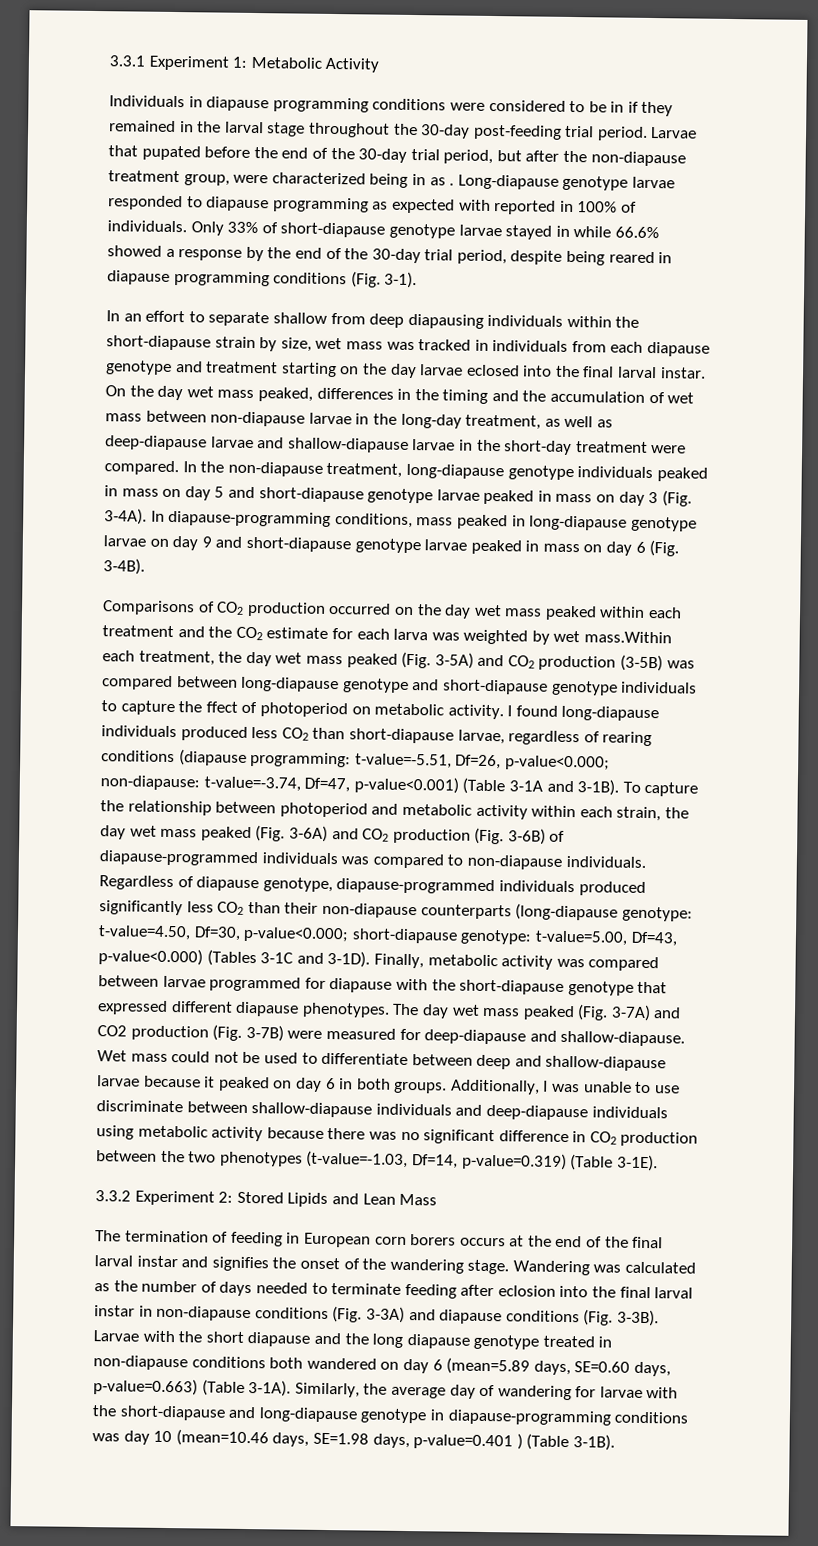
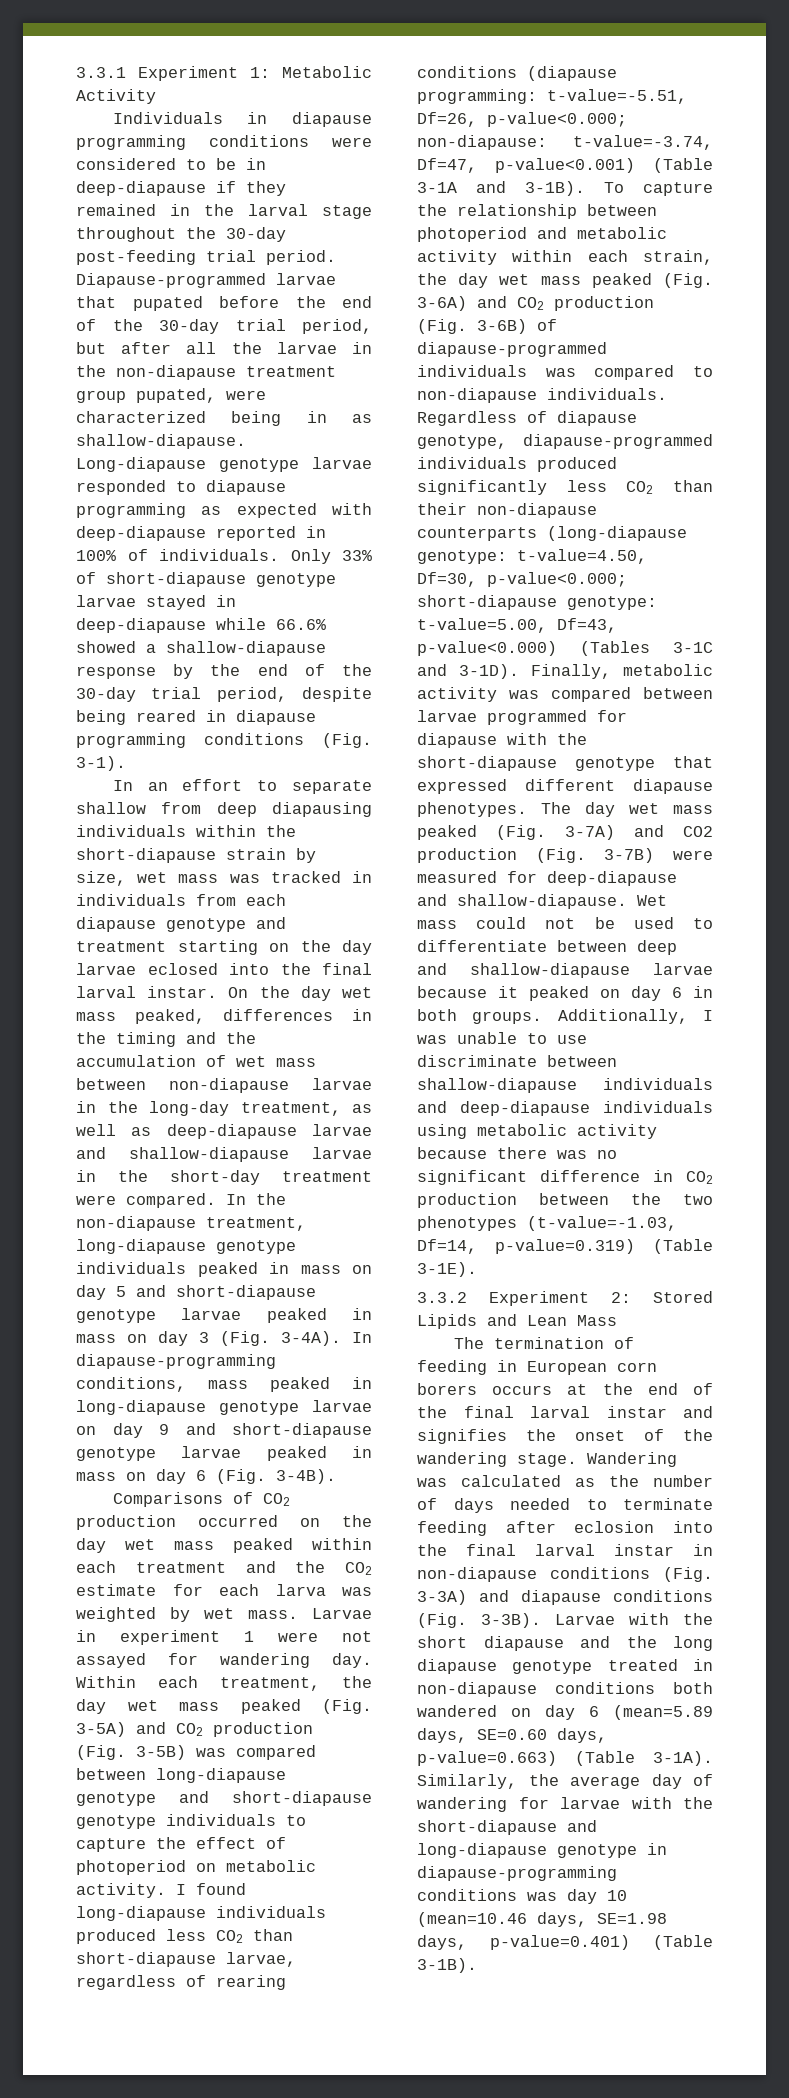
- Individuals in diapause programming conditions were considered to be in if they remained in the larval stage throughout the 30-day post-feeding trial period.
+ Individuals in diapause programming conditions were considered to be in deep-diapause if they remained in the larval stage throughout the 30-day post-feeding trial period.
- Larvae that pupated before the end of the 30-day trial period, but after the non-diapause treatment group, were characterized being in as .
+ Diapause-programmed larvae that pupated before the end of the 30-day trial period, but after all the larvae in the non-diapause treatment group pupated, were characterized being in as shallow-diapause.
- Long-diapause genotype larvae responded to diapause programming as expected with reported in 100% of individuals.
+ Long-diapause genotype larvae responded to diapause programming as expected with deep-diapause reported in 100% of individuals.
- Only 33% of short-diapause genotype larvae stayed in while 66.6% showed a response by the end of the 30-day trial period, despite being reared in diapause programming conditions (Fig. 3-1).
+ Only 33% of short-diapause genotype larvae stayed in deep-diapause while 66.6% showed a shallow-diapause response by the end of the 30-day trial period, despite being reared in diapause programming conditions (Fig. 3-1).
- Comparisons of CO2 production occurred on the day wet mass peaked within each treatment and the CO2 estimate for each larva was weighted by wet mass.Within each treatment, the day wet mass peaked (Fig. 3-5A) and CO2 production (3-5B) was compared between long-diapause genotype and short-diapause genotype individuals to capture the ffect of photoperiod on metabolic activity.
+ Comparisons of CO2 production occurred on the day wet mass peaked within each treatment and the CO2 estimate for each larva was weighted by wet mass. Larvae in experiment 1 were not assayed for wandering day. Within each treatment, the day wet mass peaked (Fig. 3-5A) and CO2 production (Fig. 3-5B) was compared between long-diapause genotype and short-diapause genotype individuals to capture the effect of photoperiod on metabolic activity.
- Similarly, the average day of wandering for larvae with the short-diapause and long-diapause genotype in diapause-programming conditions was day 10 (mean=10.46 days, SE=1.98 days, p-value=0.401 ) (Table 3-1B).
+ Similarly, the average day of wandering for larvae with the short-diapause and long-diapause genotype in diapause-programming conditions was day 10 (mean=10.46 days, SE=1.98 days, p-value=0.401) (Table 3-1B).

